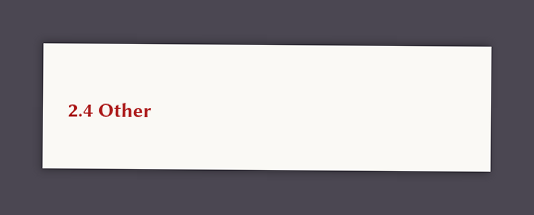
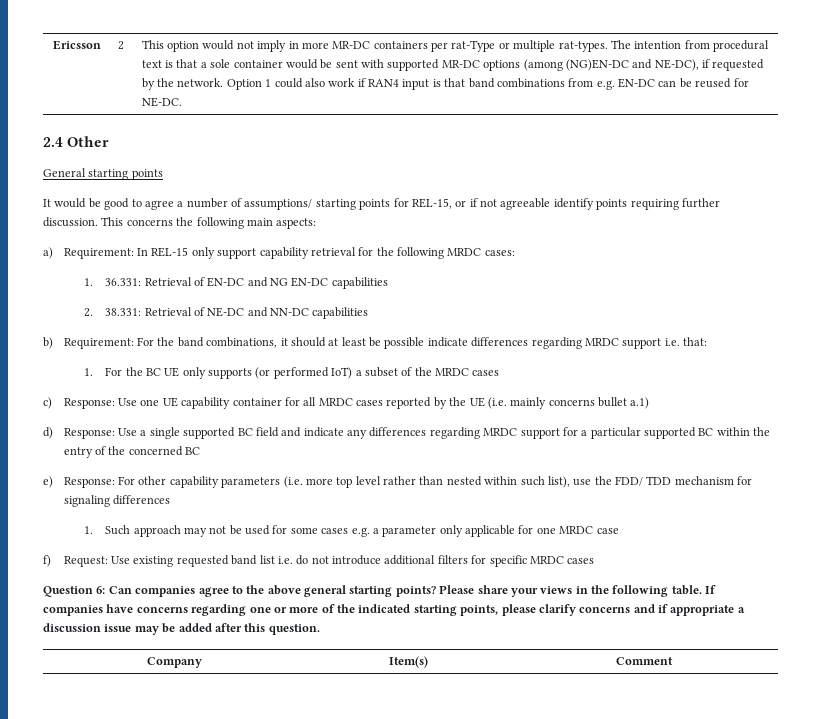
+ Ericsson | 2 | This option would not imply in more MR-DC containers per rat-Type or multiple rat-types. The intention from procedural text is that a sole container would be sent with supported MR-DC options (among (NG)EN-DC and NE-DC), if requested by the network. Option 1 could also work if RAN4 input is that band combinations from e.g. EN-DC can be reused for NE-DC.
  2.4 Other
+ General starting points
+ It would be good to agree a number of assumptions/ starting points for REL-15, or if not agreeable identify points requiring further discussion. This concerns the following main aspects:
+ a) Requirement: In REL-15 only support capability retrieval for the following MRDC cases:
+ 1. 36.331: Retrieval of EN-DC and NG EN-DC capabilities
+ 2. 38.331: Retrieval of NE-DC and NN-DC capabilities
+ b) Requirement: For the band combinations, it should at least be possible indicate differences regarding MRDC support i.e. that:
+ 1. For the BC UE only supports (or performed IoT) a subset of the MRDC cases
+ c) Response: Use one UE capability container for all MRDC cases reported by the UE (i.e. mainly concerns bullet a.1)
+ d) Response: Use a single supported BC field and indicate any differences regarding MRDC support for a particular supported BC within the entry of the concerned BC
+ e) Response: For other capability parameters (i.e. more top level rather than nested within such list), use the FDD/ TDD mechanism for signaling differences
+ 1. Such approach may not be used for some cases e.g. a parameter only applicable for one MRDC case
+ f) Request: Use existing requested band list i.e. do not introduce additional filters for specific MRDC cases
+ Question 6: Can companies agree to the above general starting points? Please share your views in the following table. If companies have concerns regarding one or more of the indicated starting points, please clarify concerns and if appropriate a discussion issue may be added after this question.
+ Company | Item(s) | Comment

